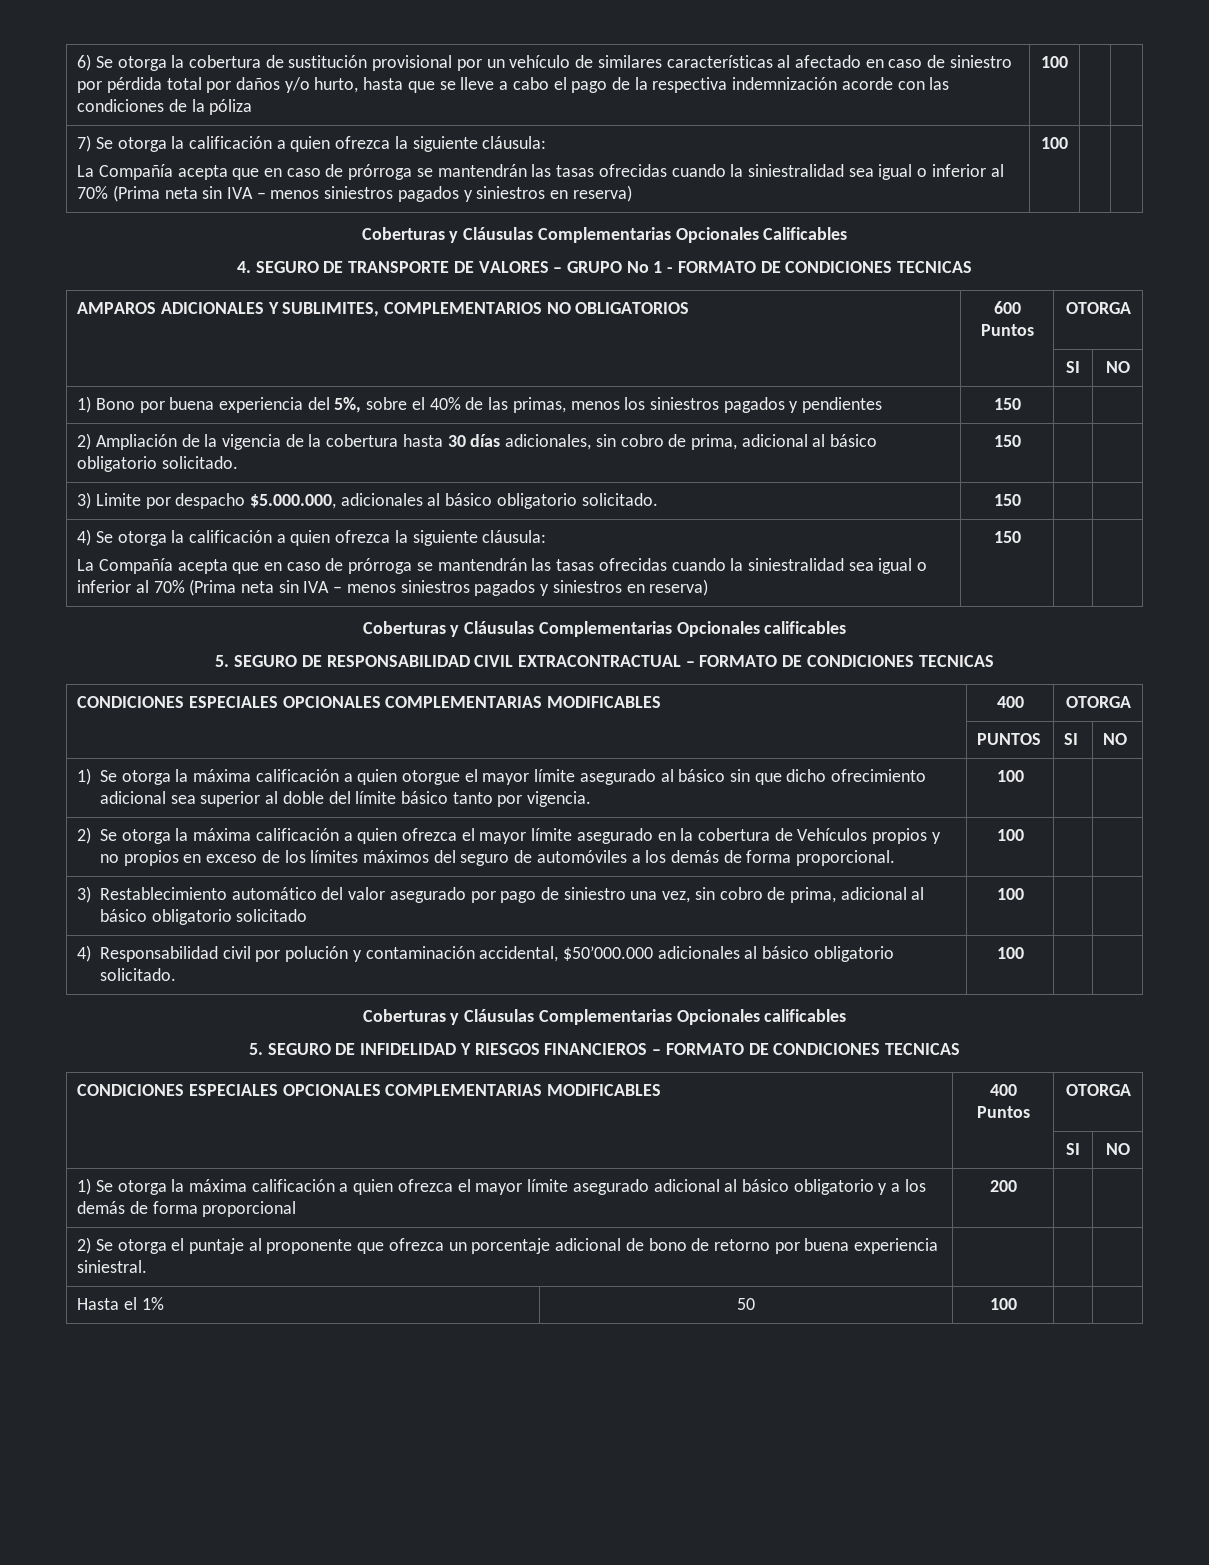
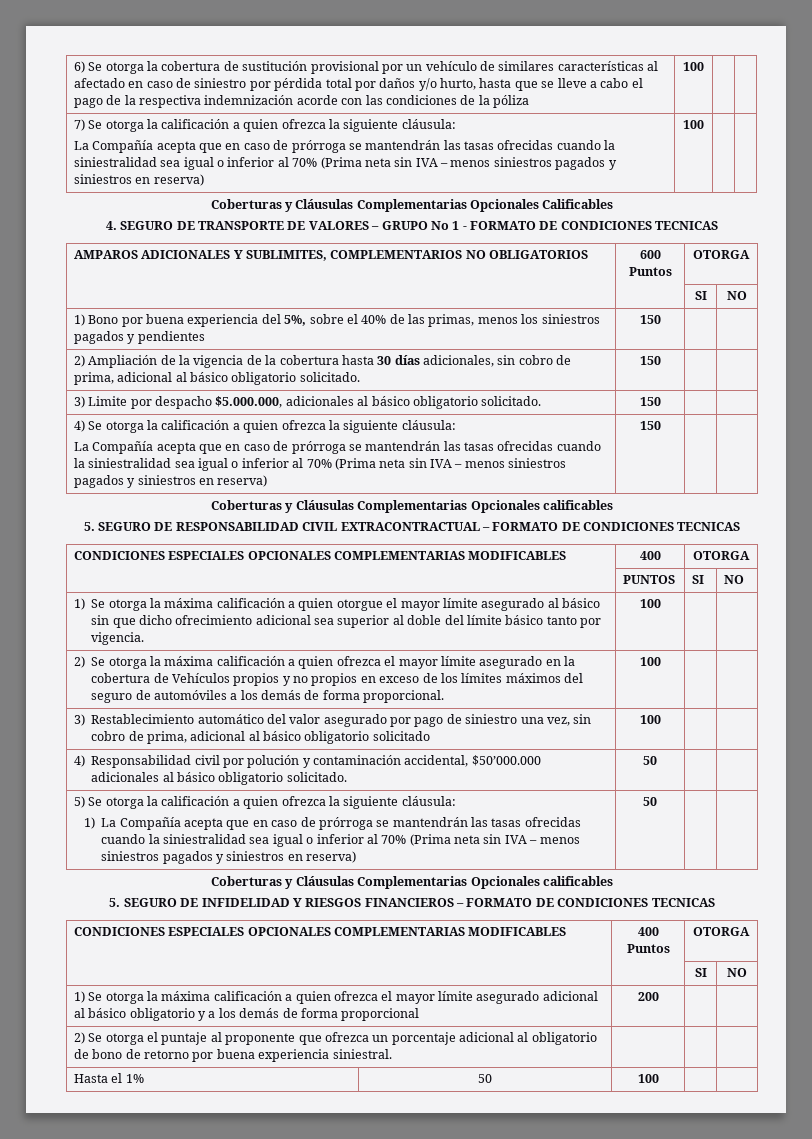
- 4) Responsabilidad civil por polución y contaminación accidental, $50’000.000 adicionales al básico obligatorio solicitado. | 100 | |
+ 4) Responsabilidad civil por polución y contaminación accidental, $50’000.000 adicionales al básico obligatorio solicitado. | 50 | |
+ 5) Se otorga la calificación a quien ofrezca la siguiente cláusula:
+ 1) La Compañía acepta que en caso de prórroga se mantendrán las tasas ofrecidas cuando la siniestralidad sea igual o inferior al 70% (Prima neta sin IVA – menos siniestros pagados y siniestros en reserva) | 50
- 2) Se otorga el puntaje al proponente que ofrezca un porcentaje adicional de bono de retorno por buena experiencia siniestral. | | |
+ 2) Se otorga el puntaje al proponente que ofrezca un porcentaje adicional al obligatorio de bono de retorno por buena experiencia siniestral. | | |

